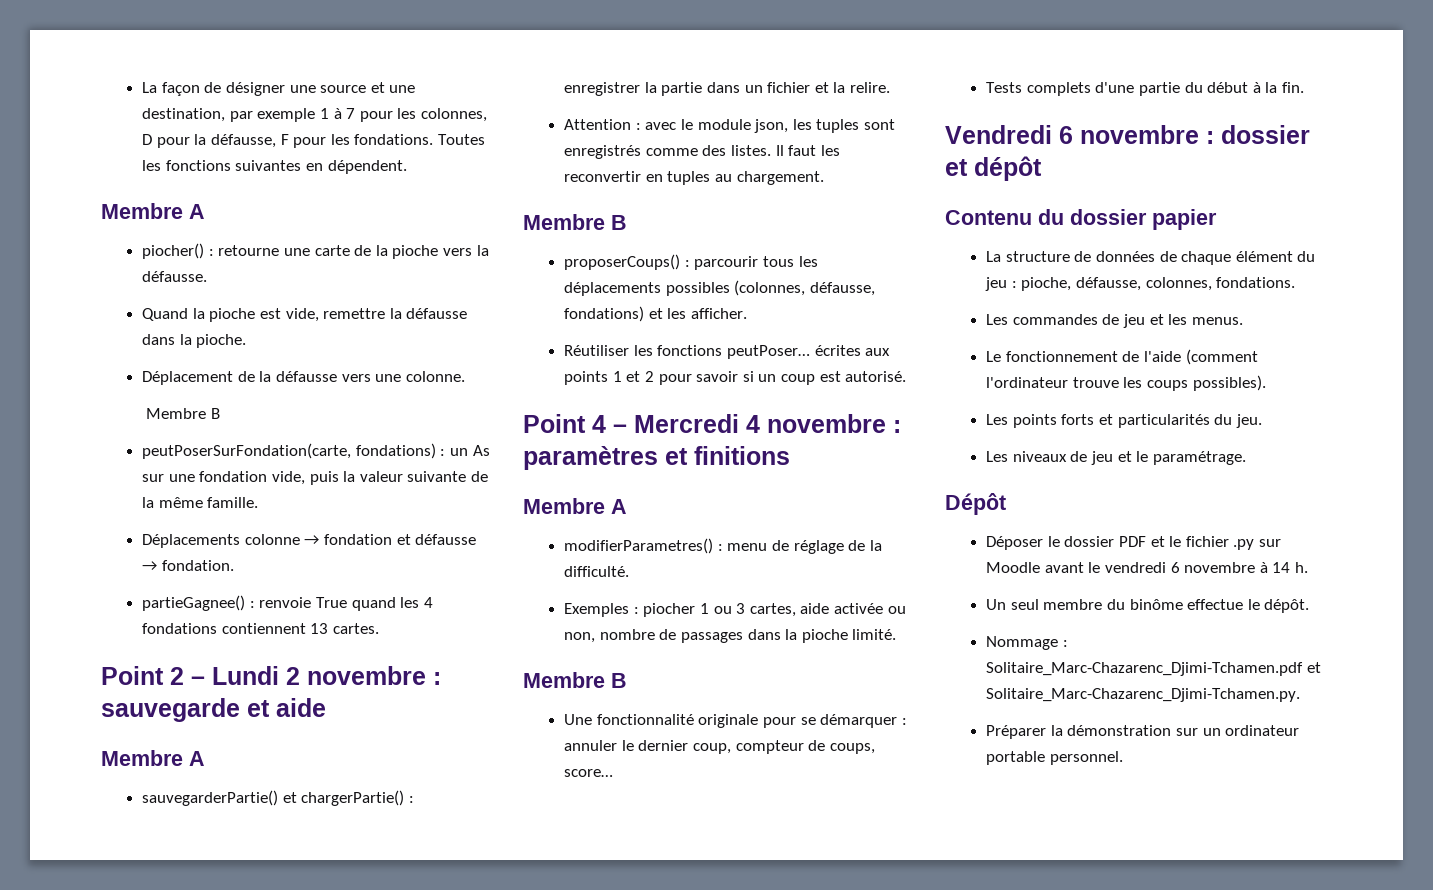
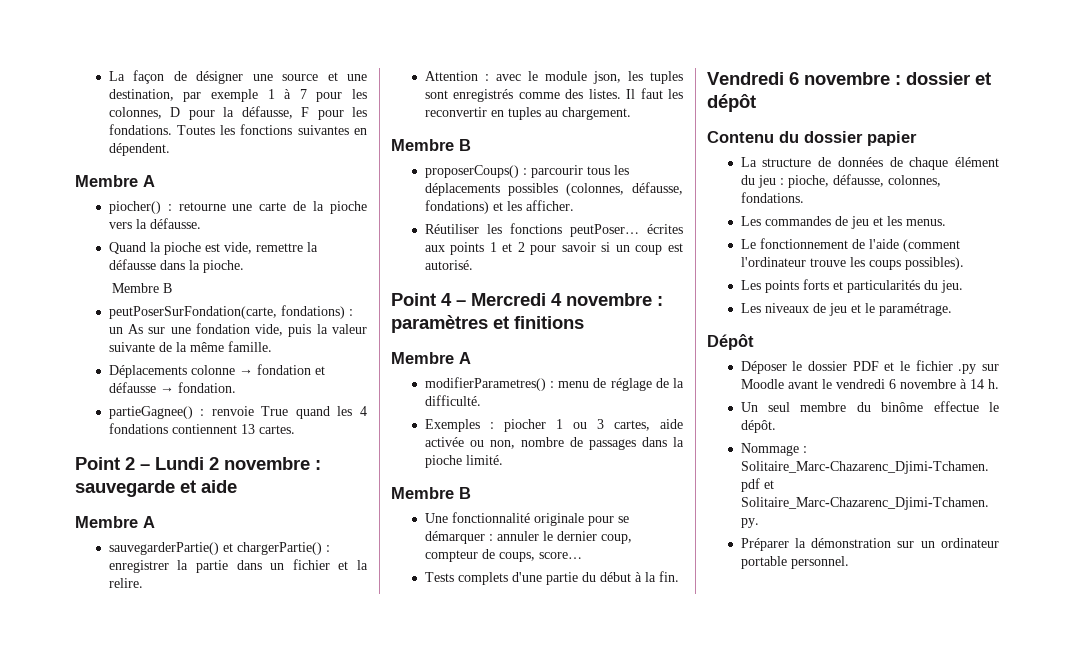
- Déplacement de la défausse vers une colonne.

